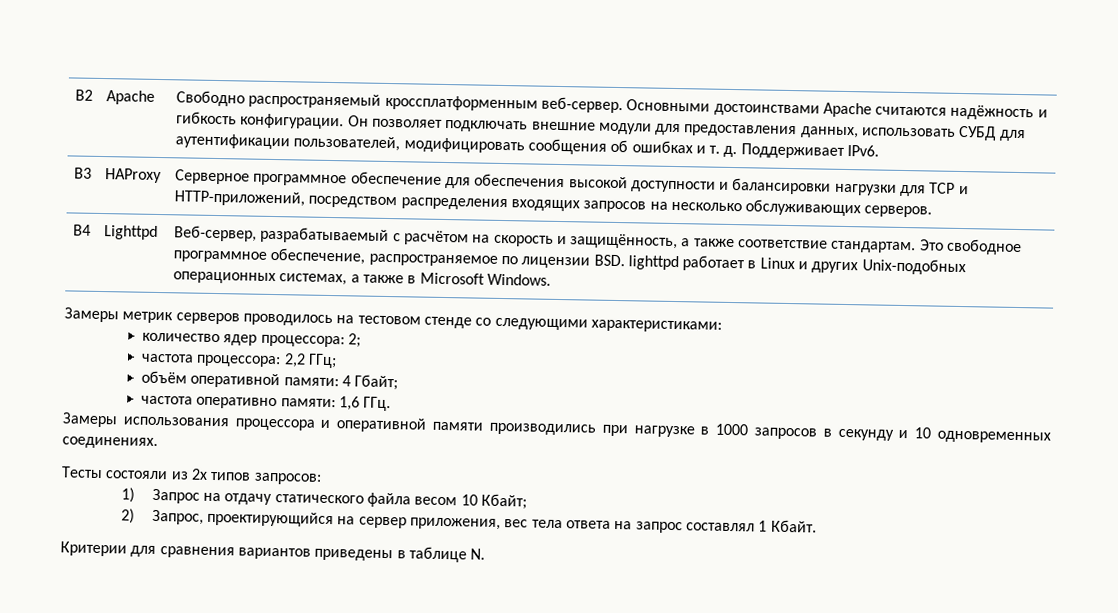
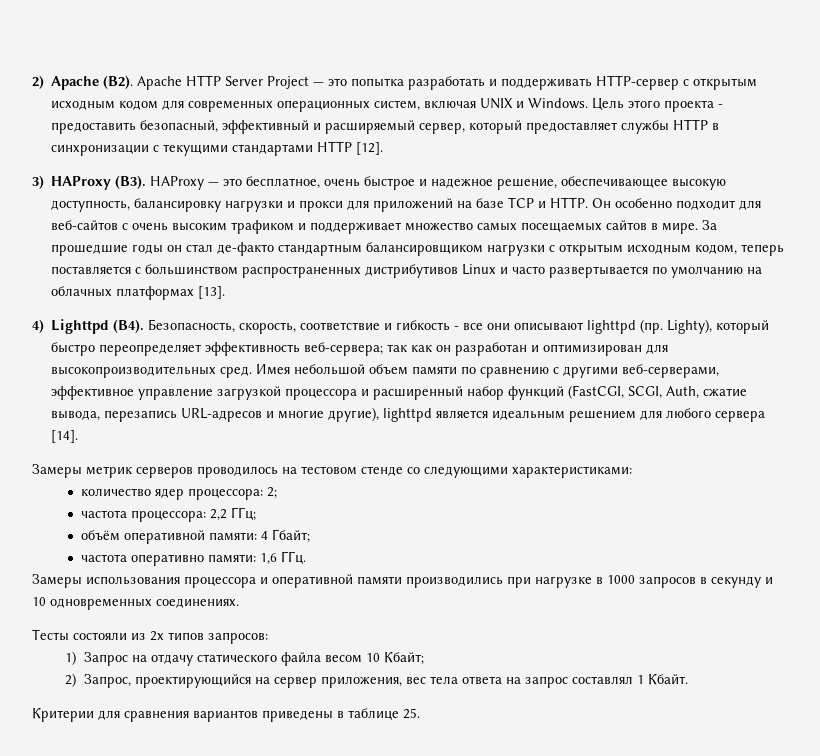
- В2 | Apache | Свободно распространяемый кроссплатформенным веб-сервер. Основными достоинствами Apache считаются надёжность и гибкость конфигурации. Он позволяет подключать внешние модули для предоставления данных, использовать СУБД для аутентификации пользователей, модифицировать сообщения об ошибках и т. д. Поддерживает IPv6.
- В3 | HAProxy | Серверное программное обеспечение для обеспечения высокой доступности и балансировки нагрузки для TCP и HTTP-приложений, посредством распределения входящих запросов на несколько обслуживающих серверов.
- В4 | Lighttpd | Веб-сервер, разрабатываемый с расчётом на скорость и защищённость, а также соответствие стандартам. Это свободное программное обеспечение, распространяемое по лицензии BSD. lighttpd работает в Linux и других Unix-подобных операционных системах, а также в Microsoft Windows.
+ 2) Apache (В2). Apache HTTP Server Project — это попытка разработать и поддерживать HTTP-сервер с открытым исходным кодом для современных операционных систем, включая UNIX и Windows. Цель этого проекта - предоставить безопасный, эффективный и расширяемый сервер, который предоставляет службы HTTP в синхронизации с текущими стандартами HTTP [12].
+ 3) HAProxy (В3). HAProxy — это бесплатное, очень быстрое и надежное решение, обеспечивающее высокую доступность, балансировку нагрузки и прокси для приложений на базе TCP и HTTP. Он особенно подходит для веб-сайтов с очень высоким трафиком и поддерживает множество самых посещаемых сайтов в мире. За прошедшие годы он стал де-факто стандартным балансировщиком нагрузки с открытым исходным кодом, теперь поставляется с большинством распространенных дистрибутивов Linux и часто развертывается по умолчанию на облачных платформах [13].
+ 4) Lighttpd (В4). Безопасность, скорость, соответствие и гибкость - все они описывают lighttpd (пр. Lighty), который быстро переопределяет эффективность веб-сервера; так как он разработан и оптимизирован для высокопроизводительных сред. Имея небольшой объем памяти по сравнению с другими веб-серверами, эффективное управление загрузкой процессора и расширенный набор функций (FastCGI, SCGI, Auth, сжатие вывода, перезапись URL-адресов и многие другие), lighttpd является идеальным решением для любого сервера [14].
- Критерии для сравнения вариантов приведены в таблице N.
+ Критерии для сравнения вариантов приведены в таблице 25.

